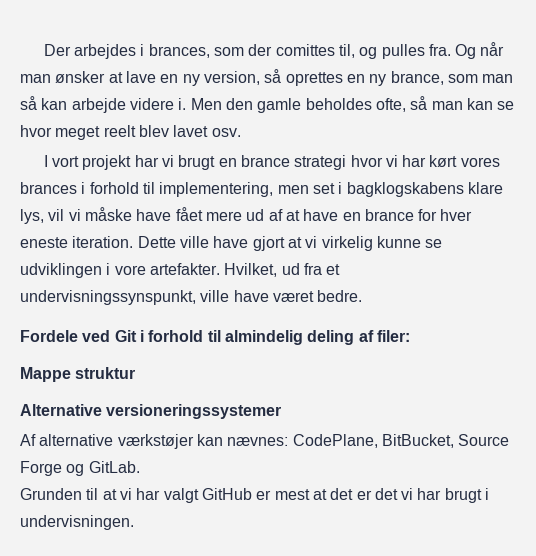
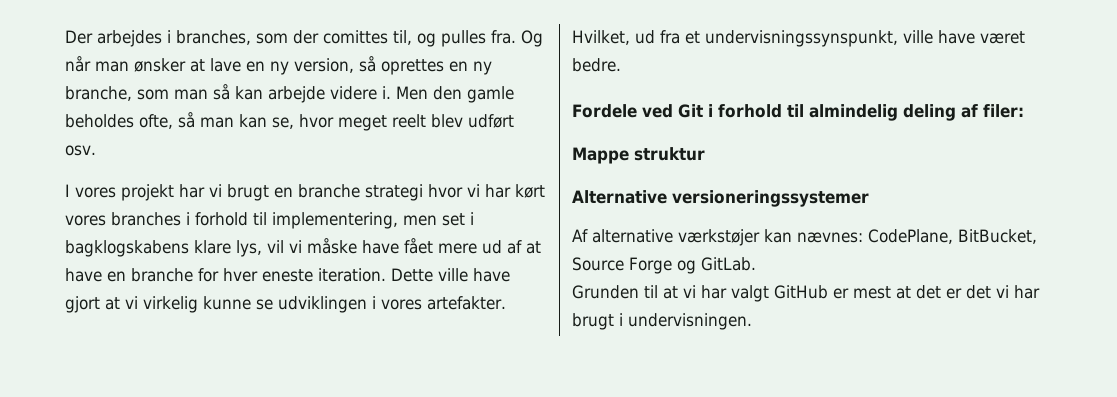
- Der arbejdes i brances, som der comittes til, og pulles fra.
+ Der arbejdes i branches, som der comittes til, og pulles fra.
- Og når man ønsker at lave en ny version, så oprettes en ny brance, som man så kan arbejde videre i.
+ Og når man ønsker at lave en ny version, så oprettes en ny branche, som man så kan arbejde videre i.
- Men den gamle beholdes ofte, så man kan se hvor meget reelt blev lavet osv.
+ Men den gamle beholdes ofte, så man kan se, hvor meget reelt blev udført osv.
- I vort projekt har vi brugt en brance strategi hvor vi har kørt vores brances i forhold til implementering, men set i bagklogskabens klare lys, vil vi måske have fået mere ud af at have en brance for hver eneste iteration.
+ I vores projekt har vi brugt en branche strategi hvor vi har kørt vores branches i forhold til implementering, men set i bagklogskabens klare lys, vil vi måske have fået mere ud af at have en branche for hver eneste iteration.
- Dette ville have gjort at vi virkelig kunne se udviklingen i vore artefakter.
+ Dette ville have gjort at vi virkelig kunne se udviklingen i vores artefakter.

